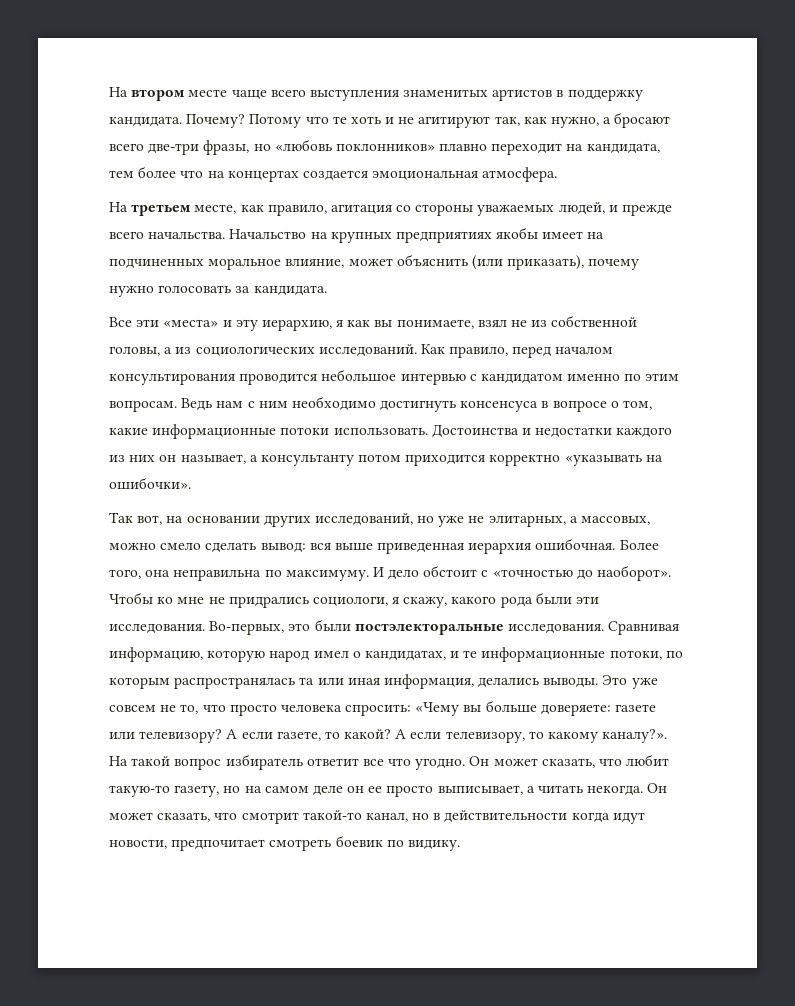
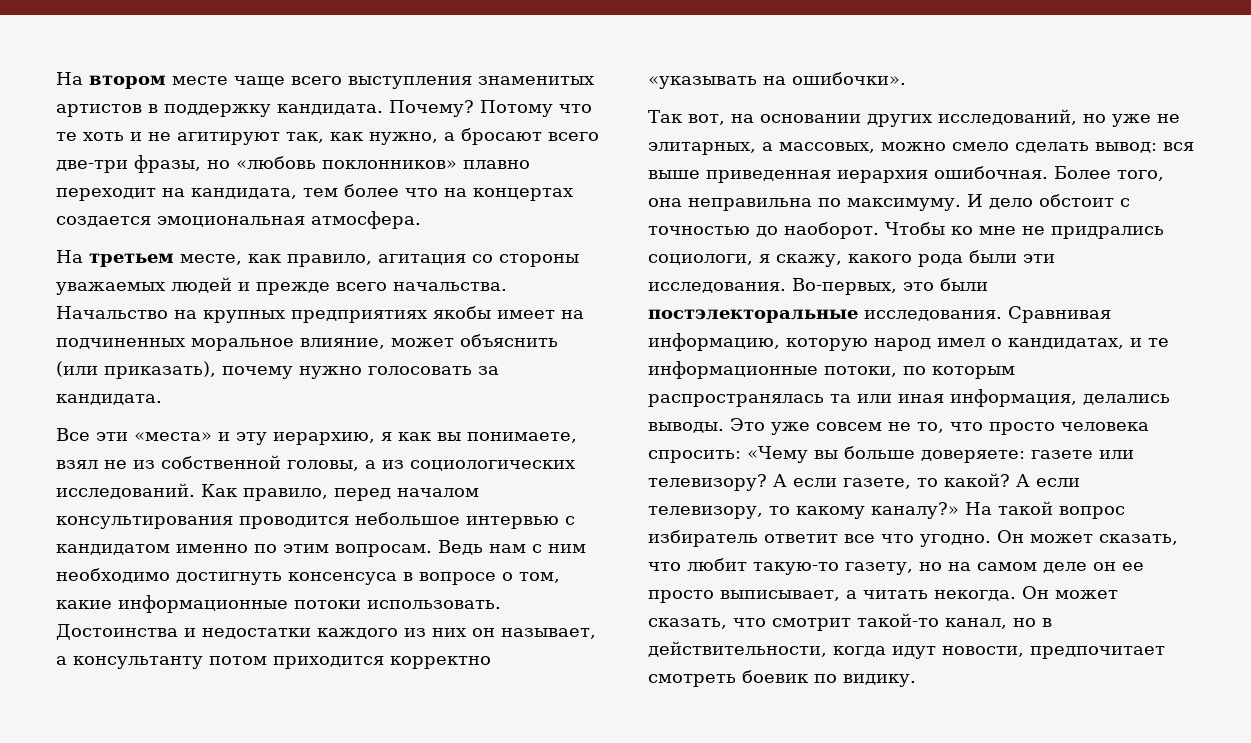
- На третьем месте, как правило, агитация со стороны уважаемых людей, и прежде всего начальства.
+ На третьем месте, как правило, агитация со стороны уважаемых людей и прежде всего начальства.
- И дело обстоит с «точностью до наоборот».
+ И дело обстоит с точностью до наоборот.
- А если телевизору, то какому каналу?».
+ А если телевизору, то какому каналу?»
- Он может сказать, что смотрит такой-то канал, но в действительности когда идут новости, предпочитает смотреть боевик по видику.
+ Он может сказать, что смотрит такой-то канал, но в действительности, когда идут новости, предпочитает смотреть боевик по видику.

